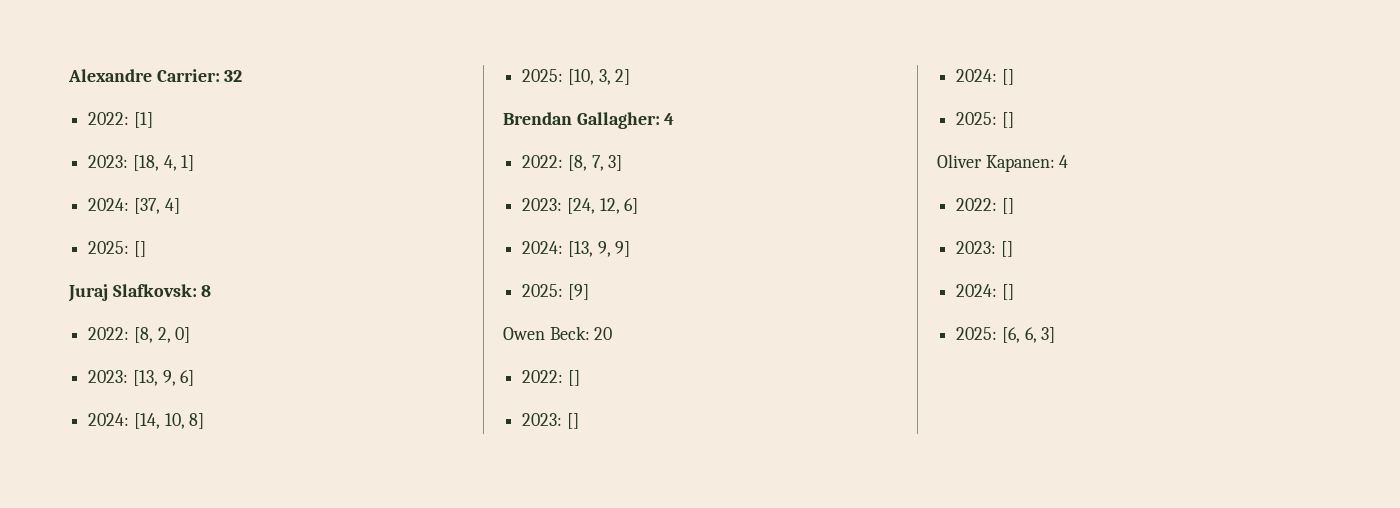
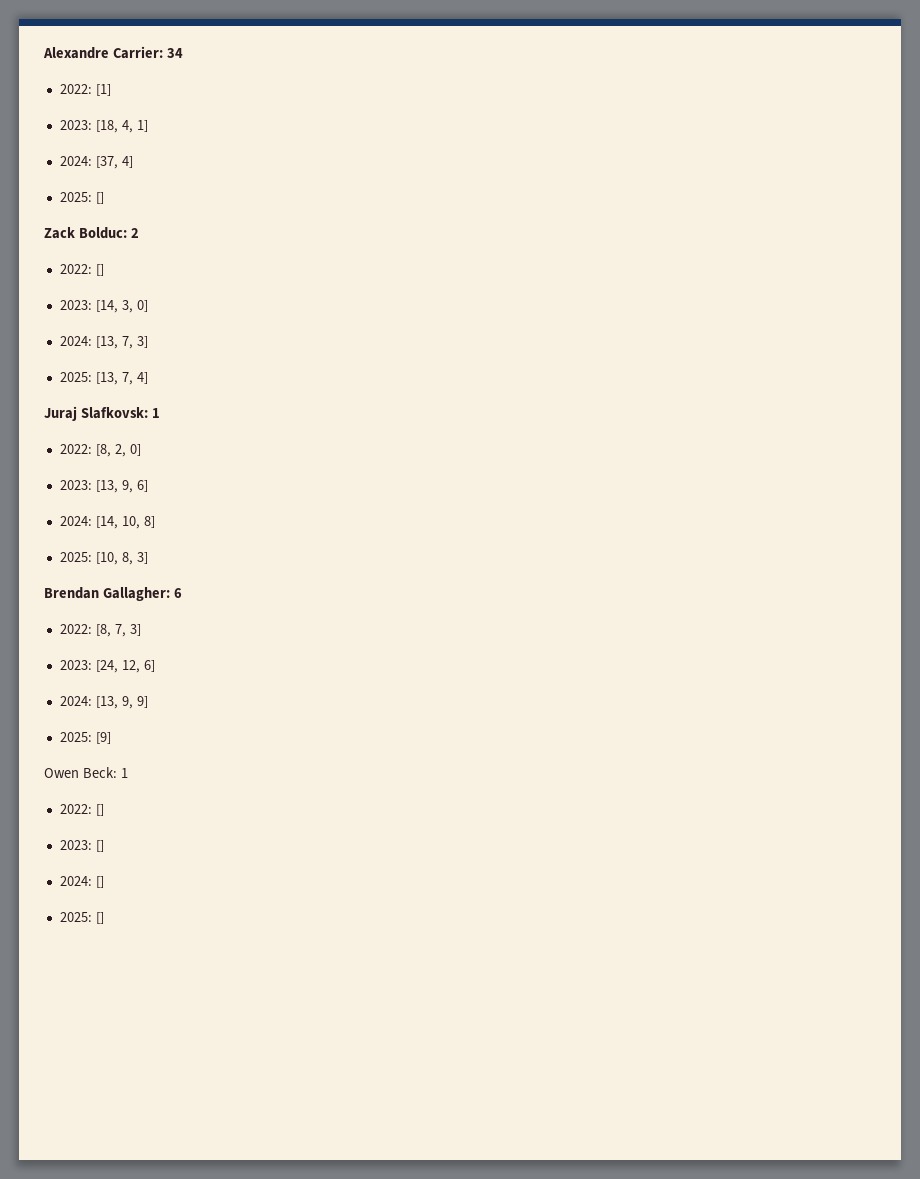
- Alexandre Carrier: 32
+ Alexandre Carrier: 34
+ Zack Bolduc: 2
+ 2022: []
+ 2023: [14, 3, 0]
+ 2024: [13, 7, 3]
+ 2025: [13, 7, 4]
- Juraj Slafkovsk: 8
+ Juraj Slafkovsk: 1
- 2025: [10, 3, 2]
+ 2025: [10, 8, 3]
- Brendan Gallagher: 4
+ Brendan Gallagher: 6
- Owen Beck: 20
+ Owen Beck: 1
- Oliver Kapanen: 4
- 2022: []
- 2023: []
- 2024: []
- 2025: [6, 6, 3]

